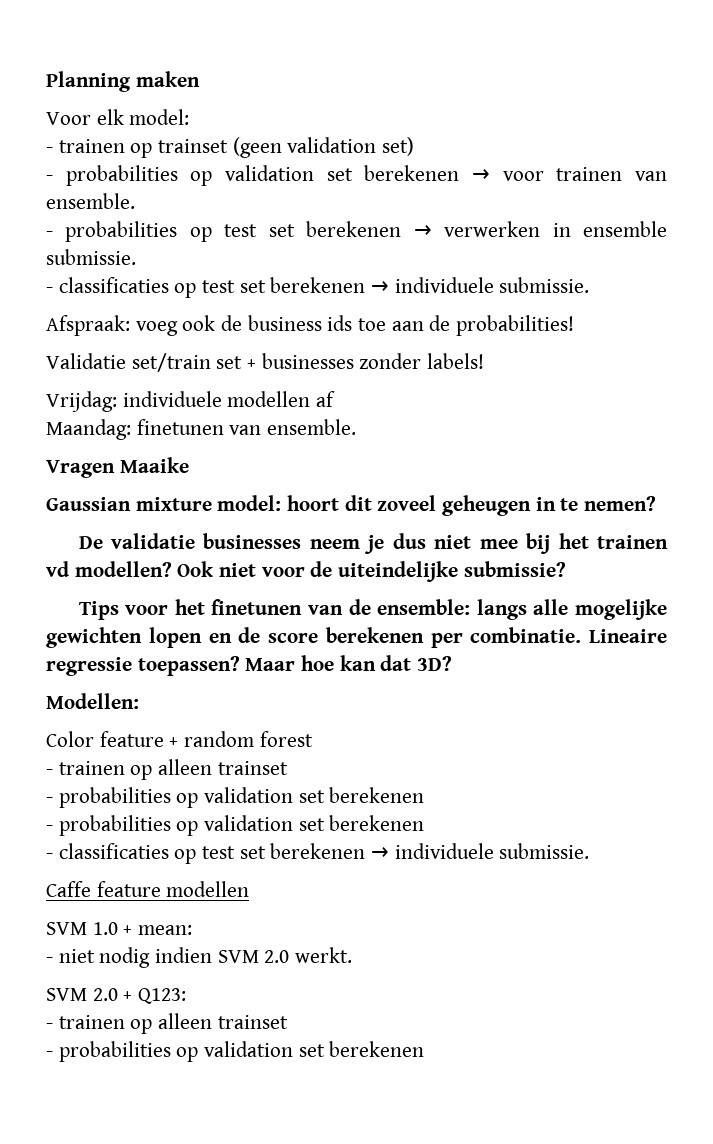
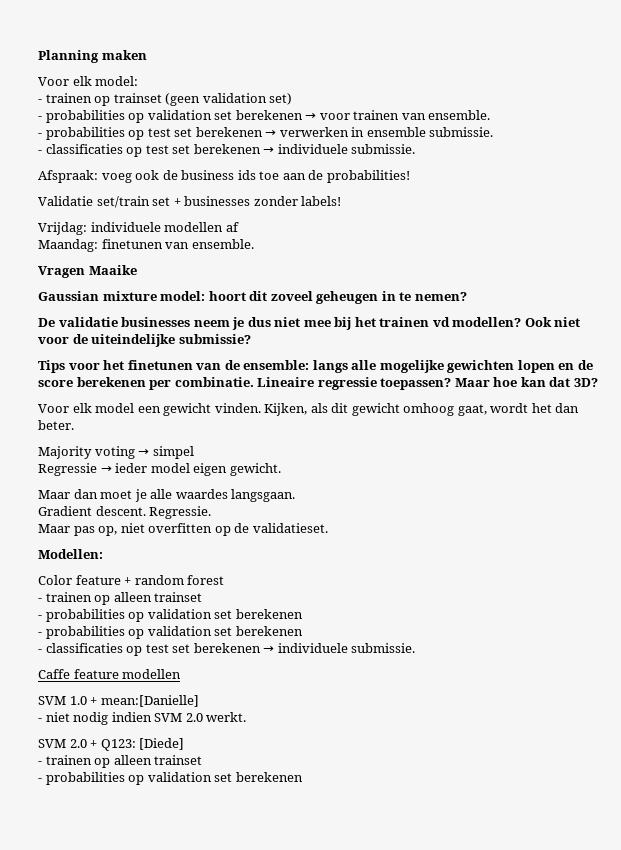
+ Voor elk model een gewicht vinden. Kijken, als dit gewicht omhoog gaat, wordt het dan beter.
+ Majority voting → simpel
+ Regressie → ieder model eigen gewicht.
+ Maar dan moet je alle waardes langsgaan.
+ Gradient descent. Regressie.
+ Maar pas op, niet overfitten op de validatieset.
- SVM 1.0 + mean:
+ SVM 1.0 + mean:[Danielle]
- SVM 2.0 + Q123:
+ SVM 2.0 + Q123: [Diede]

